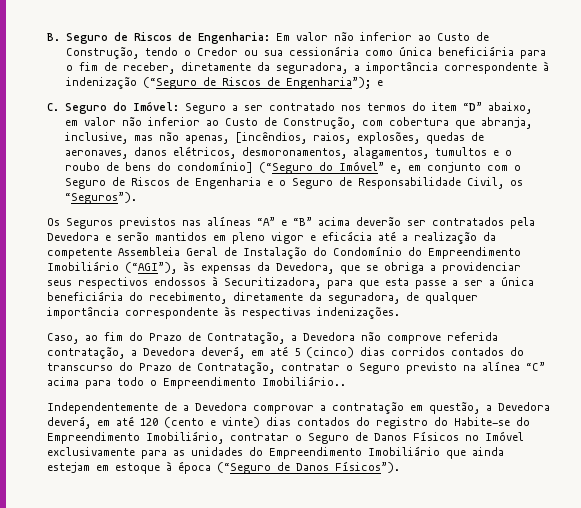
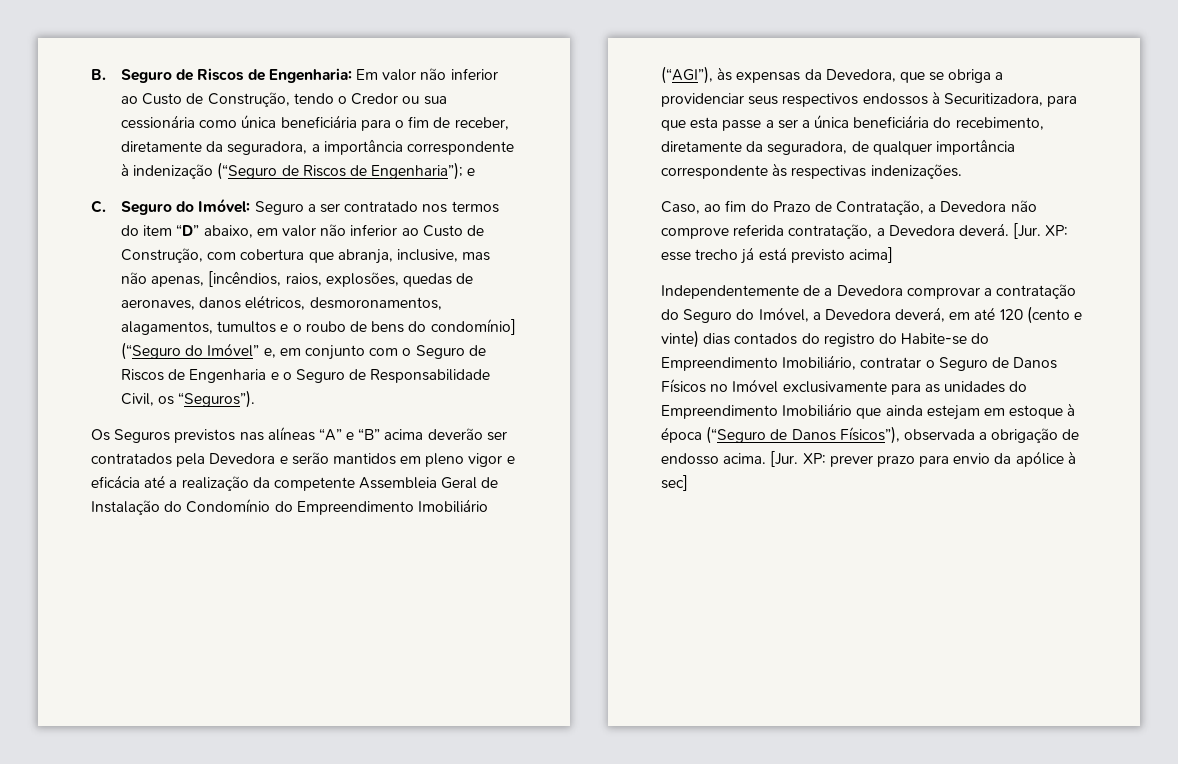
- Caso, ao fim do Prazo de Contratação, a Devedora não comprove referida contratação, a Devedora deverá, em até 5 (cinco) dias corridos contados do transcurso do Prazo de Contratação, contratar o Seguro previsto na alínea “C” acima para todo o Empreendimento Imobiliário..
+ Caso, ao fim do Prazo de Contratação, a Devedora não comprove referida contratação, a Devedora deverá. [Jur. XP: esse trecho já está previsto acima]
- Independentemente de a Devedora comprovar a contratação em questão, a Devedora deverá, em até 120 (cento e vinte) dias contados do registro do Habite-se do Empreendimento Imobiliário, contratar o Seguro de Danos Físicos no Imóvel exclusivamente para as unidades do Empreendimento Imobiliário que ainda estejam em estoque à época (“Seguro de Danos Físicos”).
+ Independentemente de a Devedora comprovar a contratação do Seguro do Imóvel, a Devedora deverá, em até 120 (cento e vinte) dias contados do registro do Habite-se do Empreendimento Imobiliário, contratar o Seguro de Danos Físicos no Imóvel exclusivamente para as unidades do Empreendimento Imobiliário que ainda estejam em estoque à época (“Seguro de Danos Físicos”), observada a obrigação de endosso acima. [Jur. XP: prever prazo para envio da apólice à sec]

